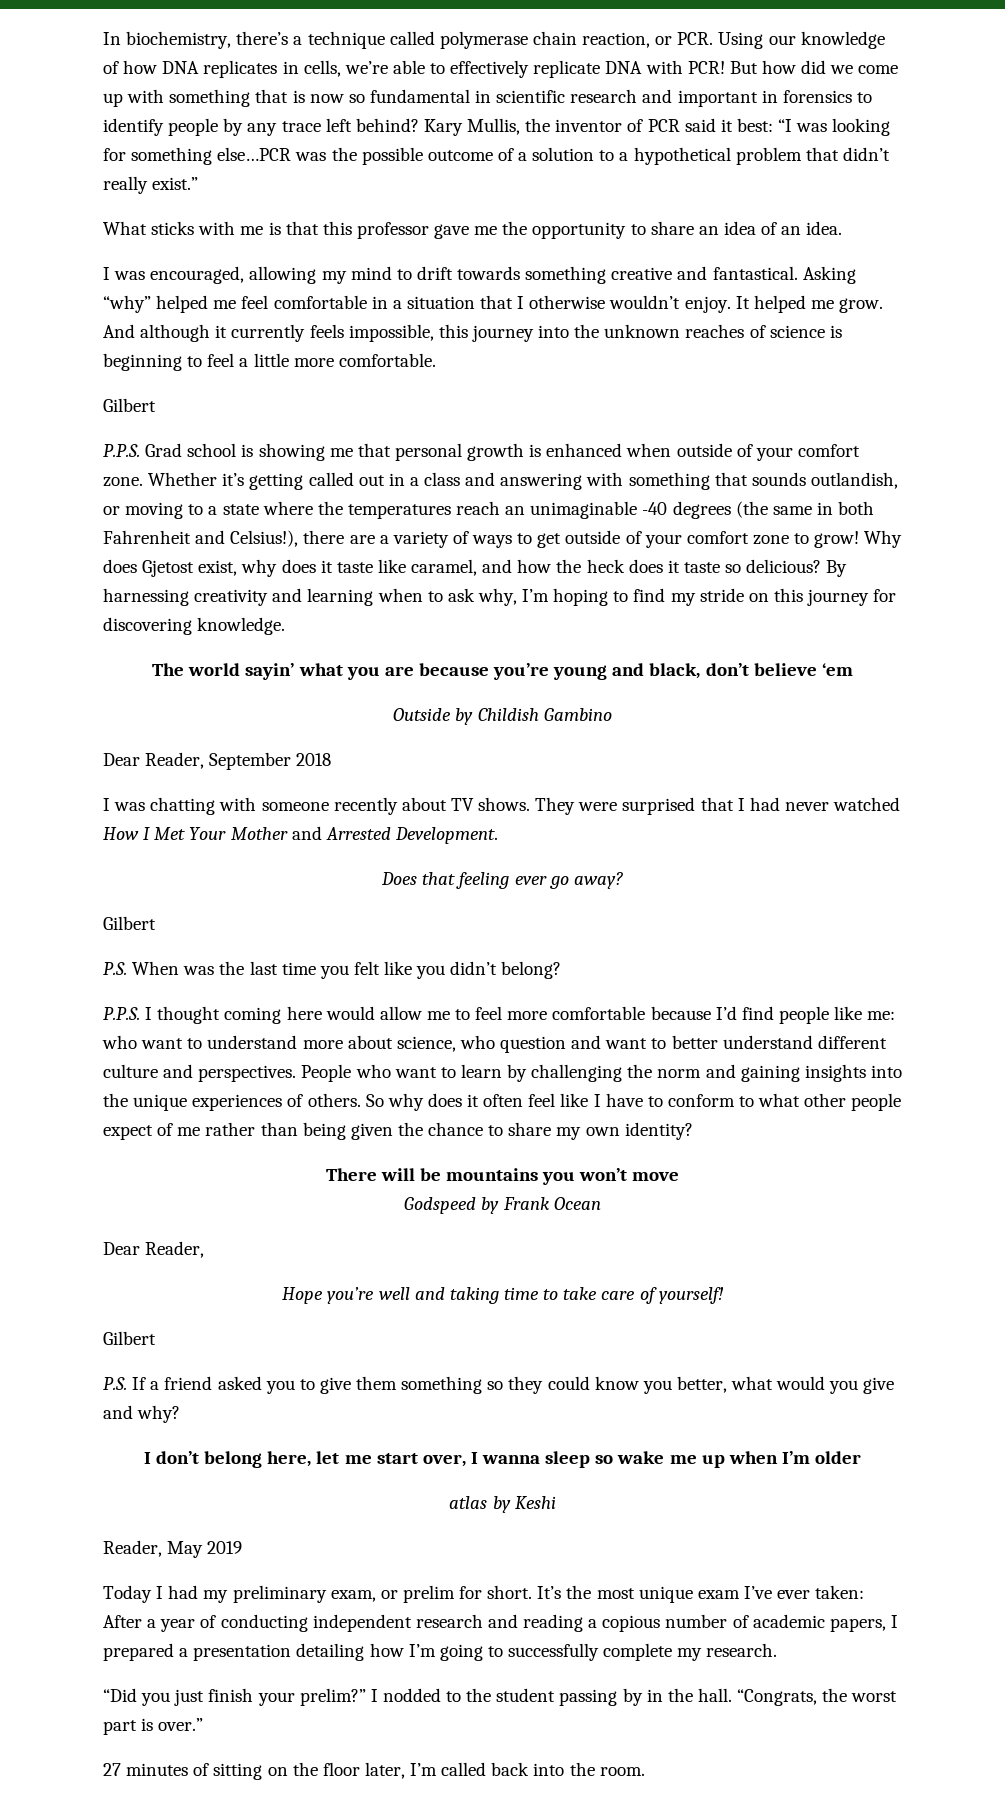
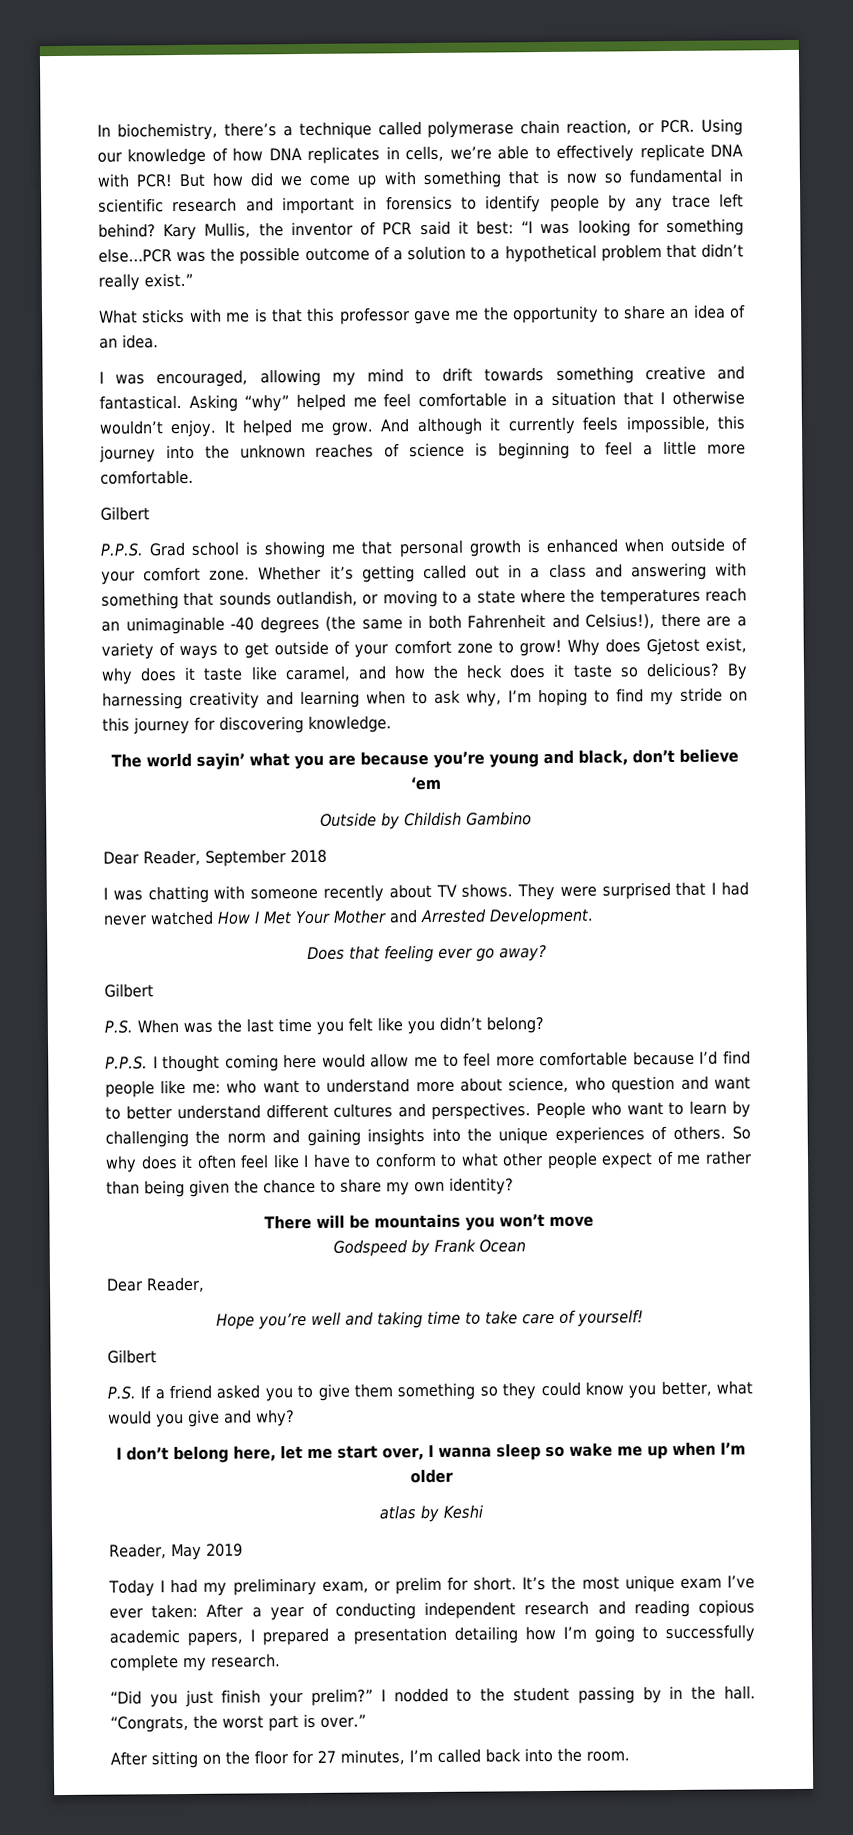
- P.P.S. I thought coming here would allow me to feel more comfortable because I’d find people like me: who want to understand more about science, who question and want to better understand different culture and perspectives.
+ P.P.S. I thought coming here would allow me to feel more comfortable because I’d find people like me: who want to understand more about science, who question and want to better understand different cultures and perspectives.
- It’s the most unique exam I’ve ever taken: After a year of conducting independent research and reading a copious number of academic papers, I prepared a presentation detailing how I’m going to successfully complete my research.
+ It’s the most unique exam I’ve ever taken: After a year of conducting independent research and reading copious academic papers, I prepared a presentation detailing how I’m going to successfully complete my research.
- 27 minutes of sitting on the floor later, I’m called back into the room.
+ After sitting on the floor for 27 minutes, I’m called back into the room.

